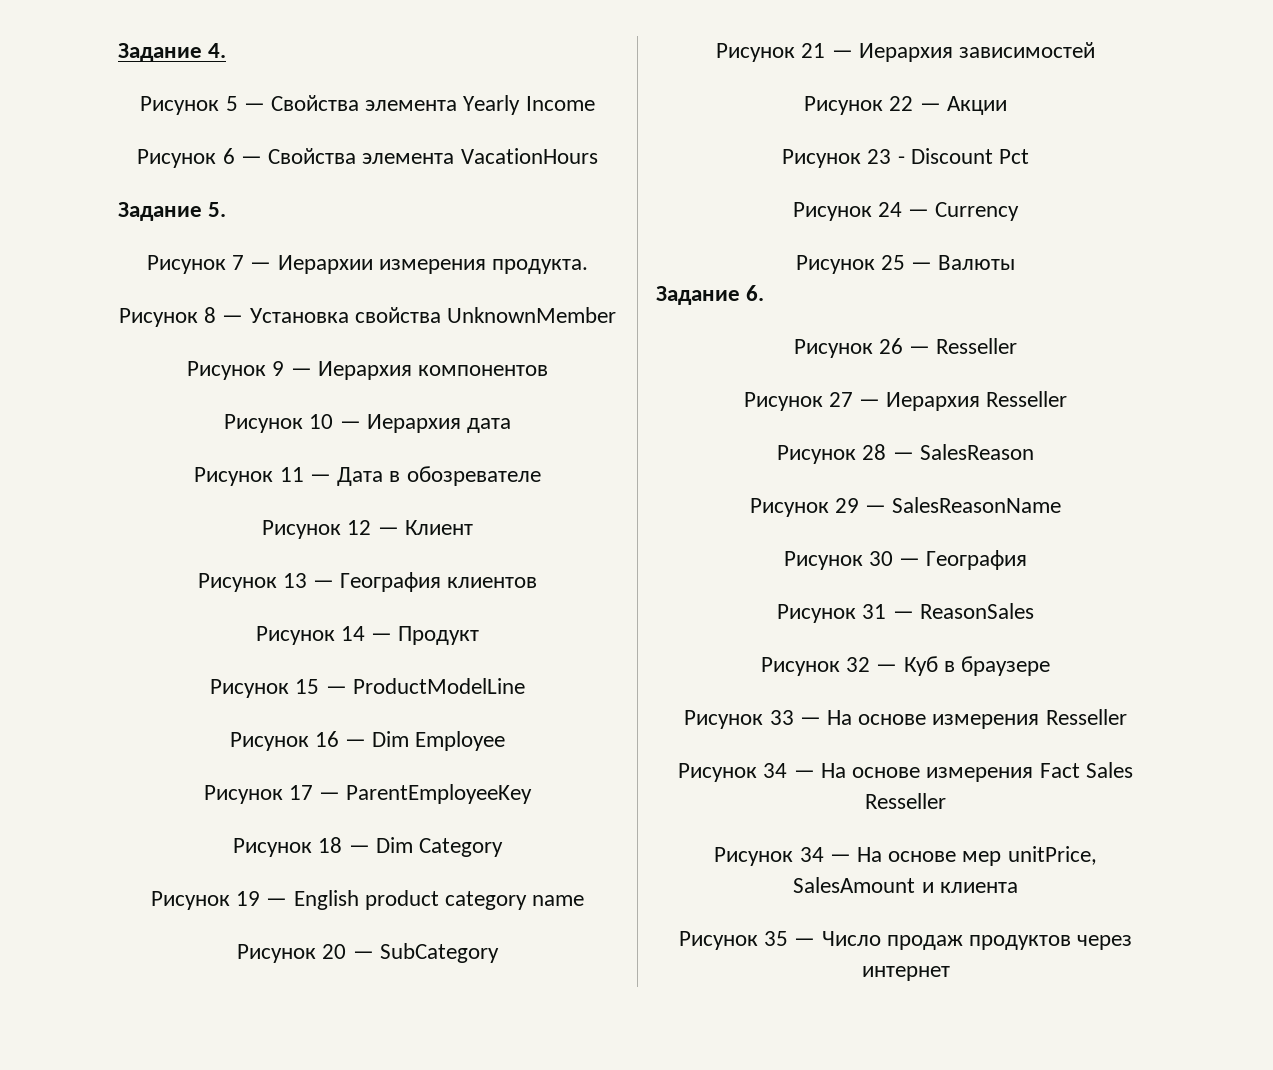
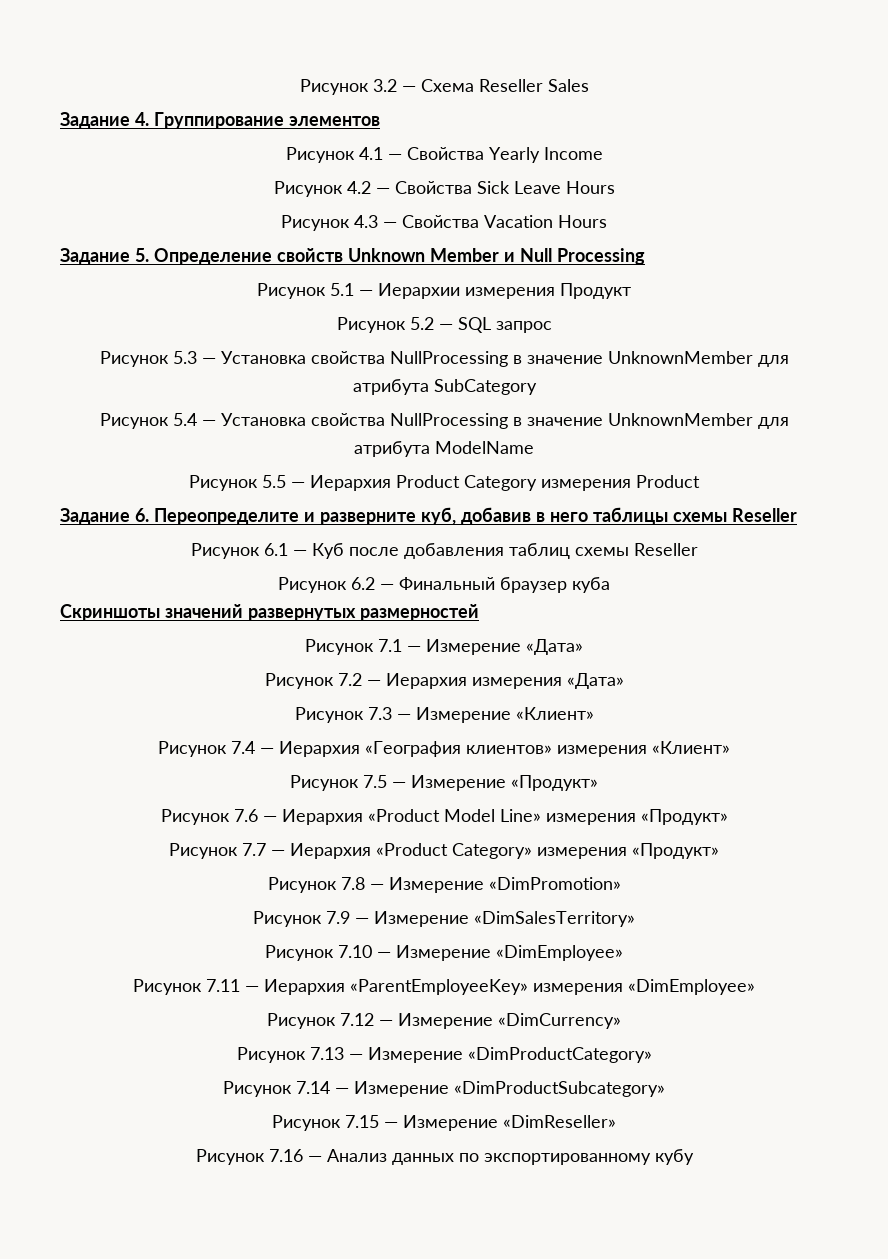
+ Рисунок 3.2 — Схема Reseller Sales
- Задание 4.
- Рисунок 5 — Свойства элемента Yearly Income
+ Задание 4. Группирование элементов
+ Рисунок 4.1 — Свойства Yearly Income
- Рисунок 6 — Свойства элемента VacationHours
- Задание 5.
- Рисунок 7 — Иерархии измерения продукта.
- Рисунок 8 — Установка свойства UnknownMember
- Рисунок 9 — Иерархия компонентов
- Рисунок 10 — Иерархия дата
- Рисунок 11 — Дата в обозревателе
- Рисунок 12 — Клиент
- Рисунок 13 — География клиентов
- Рисунок 14 — Продукт
- Рисунок 15 — ProductModelLine
- Рисунок 16 — Dim Employee
- Рисунок 17 — ParentEmployeeKey
- Рисунок 18 — Dim Category
- Рисунок 19 — English product category name
- Рисунок 20 — SubCategory
- Рисунок 21 — Иерархия зависимостей
- Рисунок 22 — Акции
- Рисунок 23 - Discount Pct
- Рисунок 24 — Currency
- Рисунок 25 — Валюты
- Задание 6.
- Рисунок 26 — Resseller
- Рисунок 27 — Иерархия Resseller
- Рисунок 28 — SalesReason
- Рисунок 29 — SalesReasonName
- Рисунок 30 — География
- Рисунок 31 — ReasonSales
- Рисунок 32 — Куб в браузере
- Рисунок 33 — На основе измерения Resseller
- Рисунок 34 — На основе измерения Fact Sales Resseller
- Рисунок 34 — На основе мер unitPrice, SalesAmount и клиента
- Рисунок 35 — Число продаж продуктов через интернет
+ Рисунок 4.2 — Свойства Sick Leave Hours
+ Рисунок 4.3 — Свойства Vacation Hours
+ Задание 5. Определение свойств Unknown Member и Null Processing
+ Рисунок 5.1 — Иерархии измерения Продукт
+ Рисунок 5.2 — SQL запрос
+ Рисунок 5.3 — Установка свойства NullProcessing в значение UnknownMember для атрибута SubCategory
+ Рисунок 5.4 — Установка свойства NullProcessing в значение UnknownMember для атрибута ModelName
+ Рисунок 5.5 — Иерархия Product Category измерения Product
+ Задание 6. Переопределите и разверните куб, добавив в него таблицы схемы Reseller
+ Рисунок 6.1 — Куб после добавления таблиц схемы Reseller
+ Рисунок 6.2 — Финальный браузер куба
+ Скриншоты значений развернутых размерностей
+ Рисунок 7.1 — Измерение «Дата»
+ Рисунок 7.2 — Иерархия измерения «Дата»
+ Рисунок 7.3 — Измерение «Клиент»
+ Рисунок 7.4 — Иерархия «География клиентов» измерения «Клиент»
+ Рисунок 7.5 — Измерение «Продукт»
+ Рисунок 7.6 — Иерархия «Product Model Line» измерения «Продукт»
+ Рисунок 7.7 — Иерархия «Product Category» измерения «Продукт»
+ Рисунок 7.8 — Измерение «DimPromotion»
+ Рисунок 7.9 — Измерение «DimSalesTerritory»
+ Рисунок 7.10 — Измерение «DimEmployee»
+ Рисунок 7.11 — Иерархия «ParentEmployeeKey» измерения «DimEmployee»
+ Рисунок 7.12 — Измерение «DimCurrency»
+ Рисунок 7.13 — Измерение «DimProductCategory»
+ Рисунок 7.14 — Измерение «DimProductSubcategory»
+ Рисунок 7.15 — Измерение «DimReseller»
+ Рисунок 7.16 — Анализ данных по экспортированному кубу

